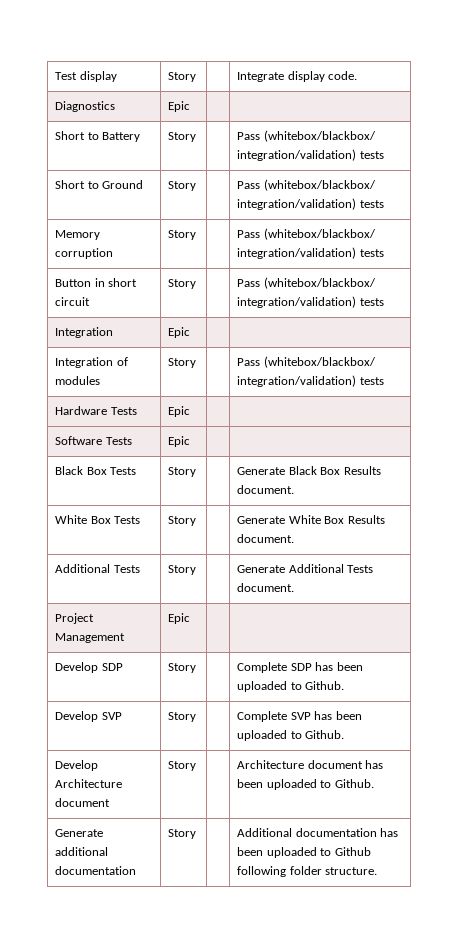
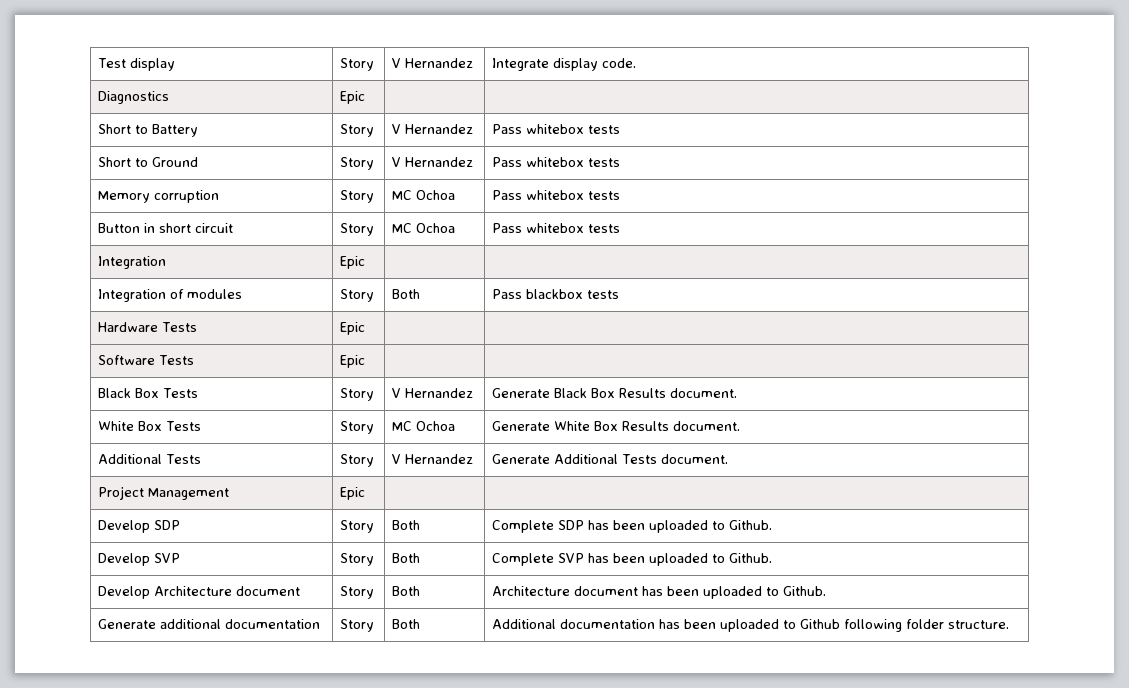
- Test display | Story | | Integrate display code.
+ Test display | Story | V Hernandez | Integrate display code.
- Short to Battery | Story | | Pass (whitebox/blackbox/ integration/validation) tests
+ Short to Battery | Story | V Hernandez | Pass whitebox tests
- Short to Ground | Story | | Pass (whitebox/blackbox/ integration/validation) tests
+ Short to Ground | Story | V Hernandez | Pass whitebox tests
- Memory corruption | Story | | Pass (whitebox/blackbox/ integration/validation) tests
+ Memory corruption | Story | MC Ochoa | Pass whitebox tests
- Button in short circuit | Story | | Pass (whitebox/blackbox/ integration/validation) tests
+ Button in short circuit | Story | MC Ochoa | Pass whitebox tests
- Integration of modules | Story | | Pass (whitebox/blackbox/ integration/validation) tests
+ Integration of modules | Story | Both | Pass blackbox tests
- Black Box Tests | Story | | Generate Black Box Results document.
+ Black Box Tests | Story | V Hernandez | Generate Black Box Results document.
- White Box Tests | Story | | Generate White Box Results document.
+ White Box Tests | Story | MC Ochoa | Generate White Box Results document.
- Additional Tests | Story | | Generate Additional Tests document.
+ Additional Tests | Story | V Hernandez | Generate Additional Tests document.
- Develop SDP | Story | | Complete SDP has been uploaded to Github.
+ Develop SDP | Story | Both | Complete SDP has been uploaded to Github.
- Develop SVP | Story | | Complete SVP has been uploaded to Github.
+ Develop SVP | Story | Both | Complete SVP has been uploaded to Github.
- Develop Architecture document | Story | | Architecture document has been uploaded to Github.
+ Develop Architecture document | Story | Both | Architecture document has been uploaded to Github.
- Generate additional documentation | Story | | Additional documentation has been uploaded to Github following folder structure.
+ Generate additional documentation | Story | Both | Additional documentation has been uploaded to Github following folder structure.

